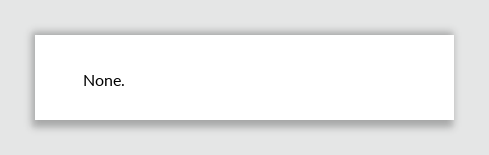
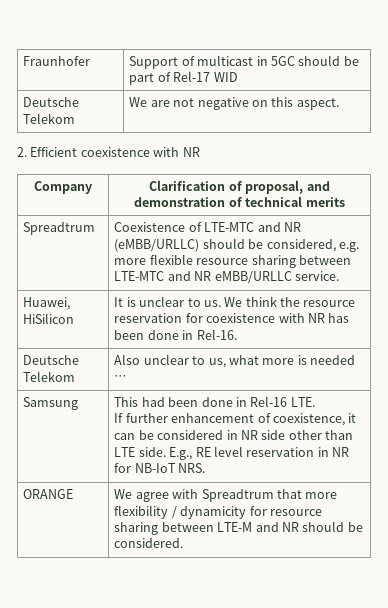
- None.
+ Fraunhofer | Support of multicast in 5GC should be part of Rel-17 WID
+ Deutsche Telekom | We are not negative on this aspect.
+ 2. Efficient coexistence with NR
+ Company | Clarification of proposal, and demonstration of technical merits
+ Spreadtrum | Coexistence of LTE-MTC and NR (eMBB/URLLC) should be considered, e.g. more flexible resource sharing between LTE-MTC and NR eMBB/URLLC service.
+ Huawei, HiSilicon | It is unclear to us. We think the resource reservation for coexistence with NR has been done in Rel-16.
+ Deutsche Telekom | Also unclear to us, what more is needed …
+ Samsung | This had been done in Rel-16 LTE.
+ If further enhancement of coexistence, it can be considered in NR side other than LTE side. E.g., RE level reservation in NR for NB-IoT NRS.
+ ORANGE | We agree with Spreadtrum that more flexibility / dynamicity for resource sharing between LTE-M and NR should be considered.

